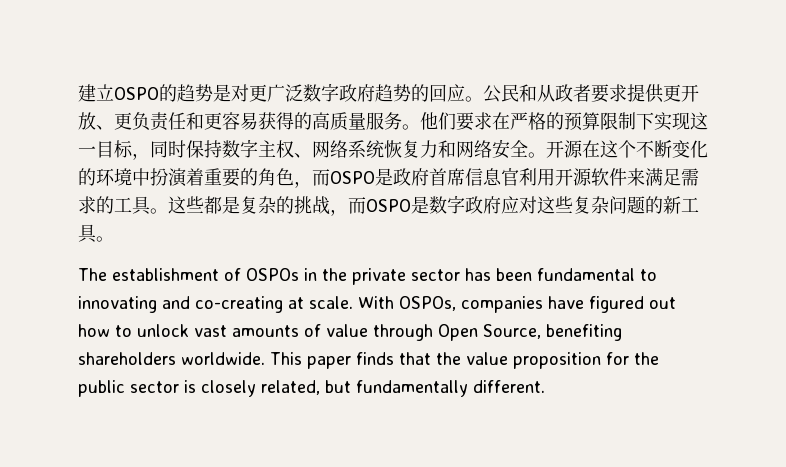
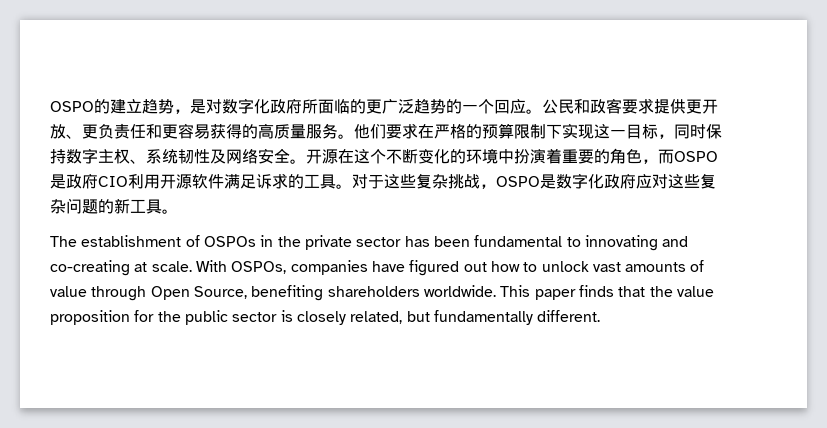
- 建立OSPO的趋势是对更广泛数字政府趋势的回应。
+ OSPO的建立趋势，是对数字化政府所面临的更广泛趋势的一个回应。
- 公民和从政者要求提供更开放、更负责任和更容易获得的高质量服务。
+ 公民和政客要求提供更开放、更负责任和更容易获得的高质量服务。
- 他们要求在严格的预算限制下实现这一目标，同时保持数字主权、网络系统恢复力和网络安全。
+ 他们要求在严格的预算限制下实现这一目标，同时保持数字主权、系统韧性及网络安全。
- 开源在这个不断变化的环境中扮演着重要的角色，而OSPO是政府首席信息官利用开源软件来满足需求的工具。
+ 开源在这个不断变化的环境中扮演着重要的角色，而OSPO是政府CIO利用开源软件满足诉求的工具。
- 这些都是复杂的挑战，而OSPO是数字政府应对这些复杂问题的新工具。
+ 对于这些复杂挑战，OSPO是数字化政府应对这些复杂问题的新工具。

